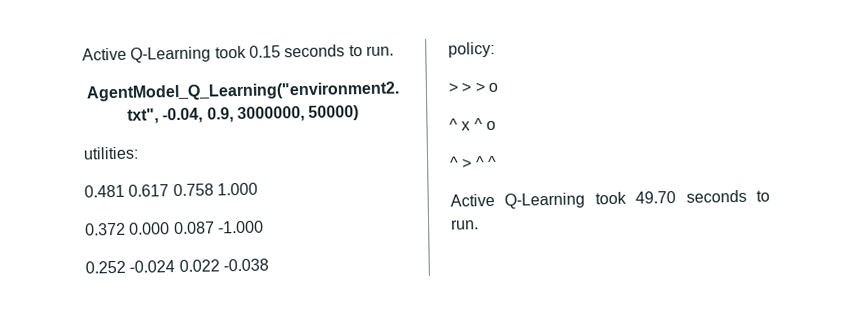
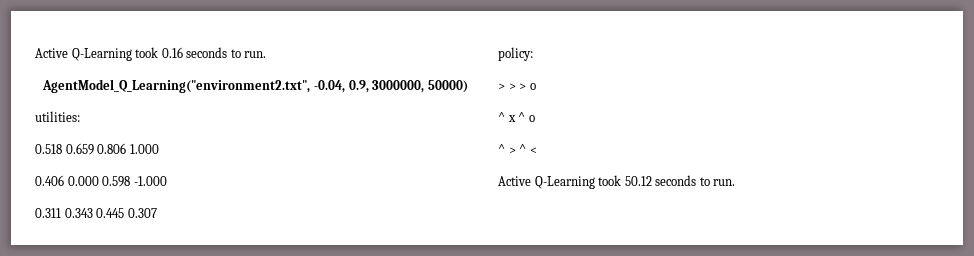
- Active Q-Learning took 0.15 seconds to run.
+ Active Q-Learning took 0.16 seconds to run.
- 0.481 0.617 0.758 1.000
- 0.372 0.000 0.087 -1.000
- 0.252 -0.024 0.022 -0.038
+ 0.518 0.659 0.806 1.000
+ 0.406 0.000 0.598 -1.000
+ 0.311 0.343 0.445 0.307
- ^ > ^ ^
- Active Q-Learning took 49.70 seconds to run.
+ ^ > ^ <
+ Active Q-Learning took 50.12 seconds to run.

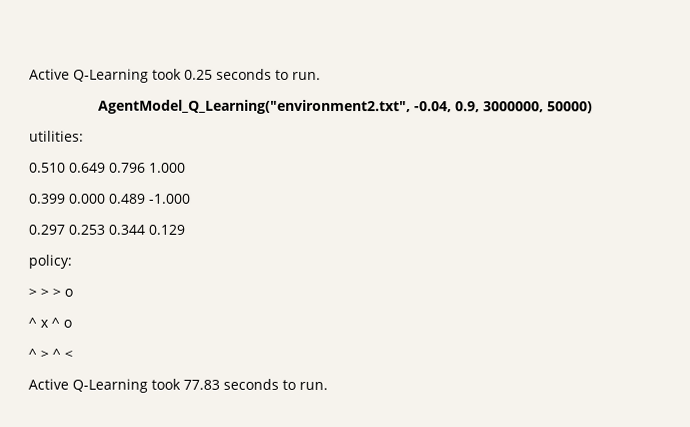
- Active Q-Learning took 0.16 seconds to run.
+ Active Q-Learning took 0.25 seconds to run.
- 0.518 0.659 0.806 1.000
- 0.406 0.000 0.598 -1.000
- 0.311 0.343 0.445 0.307
+ 0.510 0.649 0.796 1.000
+ 0.399 0.000 0.489 -1.000
+ 0.297 0.253 0.344 0.129
- Active Q-Learning took 50.12 seconds to run.
+ Active Q-Learning took 77.83 seconds to run.

